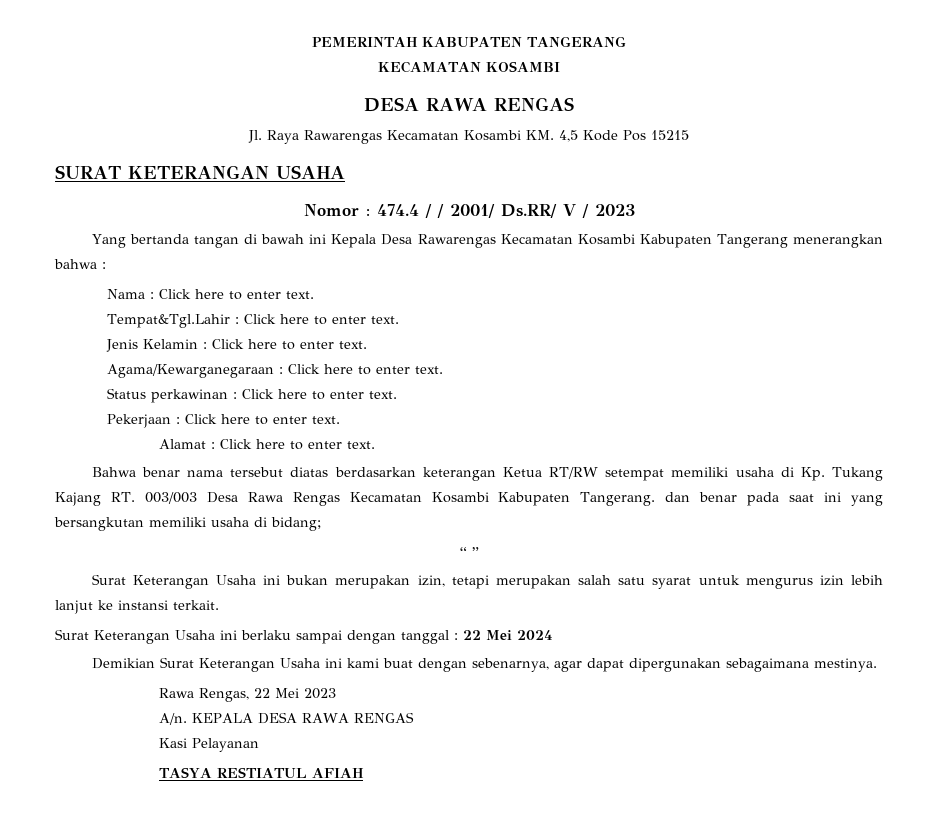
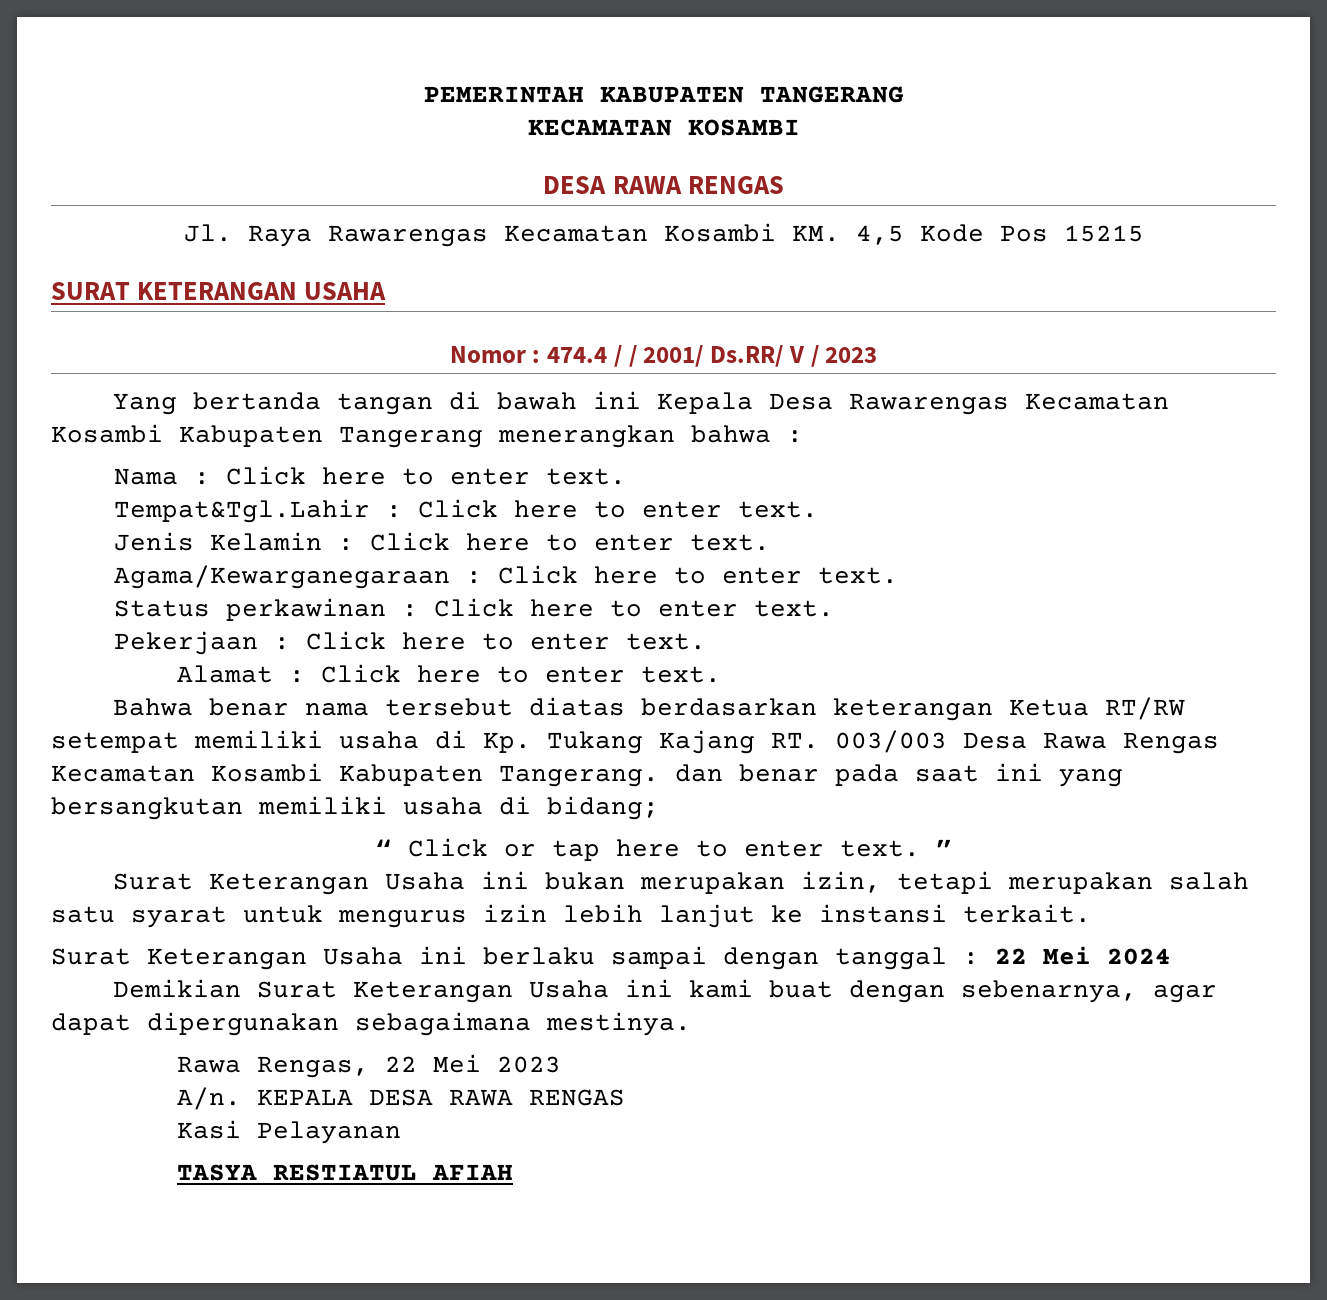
- “ ”
+ “ Click or tap here to enter text. ”

